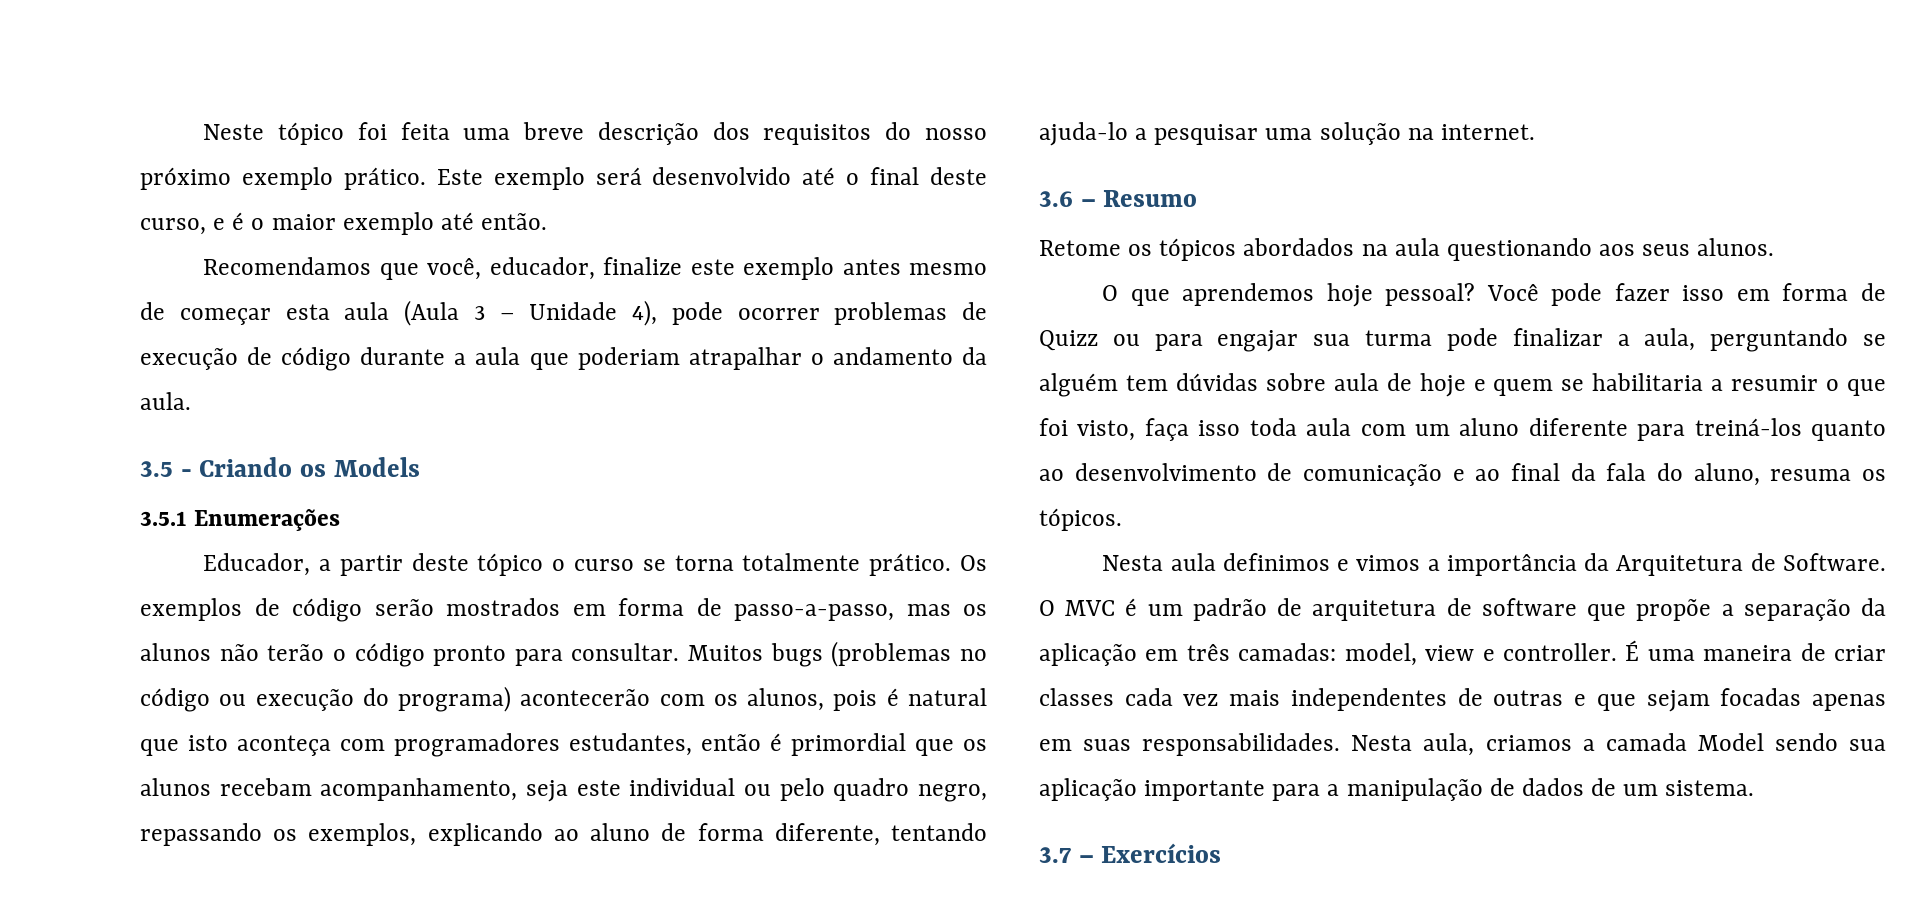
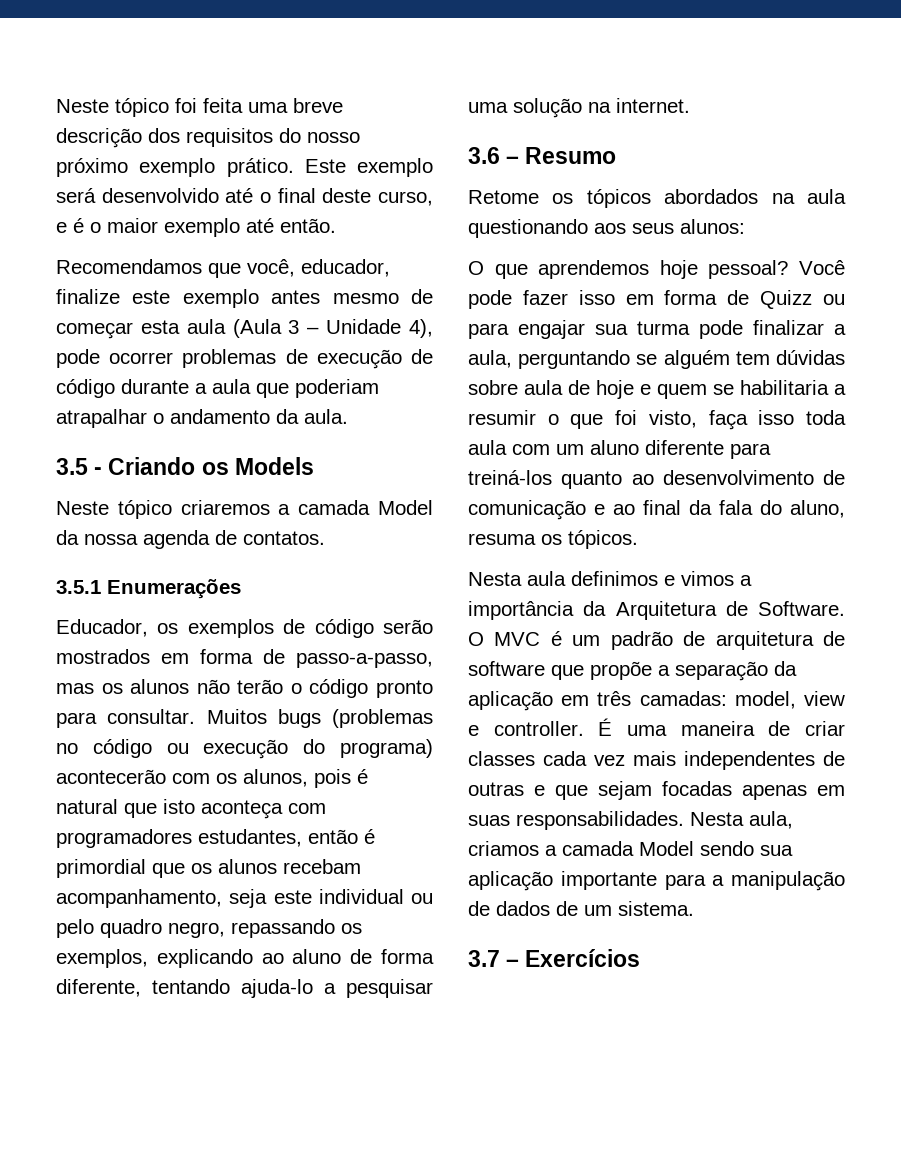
+ Neste tópico criaremos a camada Model da nossa agenda de contatos.
  3.5.1 Enumerações
- Educador, a partir deste tópico o curso se torna totalmente prático. Os exemplos de código serão mostrados em forma de passo-a-passo, mas os alunos não terão o código pronto para consultar.
+ Educador, os exemplos de código serão mostrados em forma de passo-a-passo, mas os alunos não terão o código pronto para consultar.
- Retome os tópicos abordados na aula questionando aos seus alunos.
+ Retome os tópicos abordados na aula questionando aos seus alunos:

